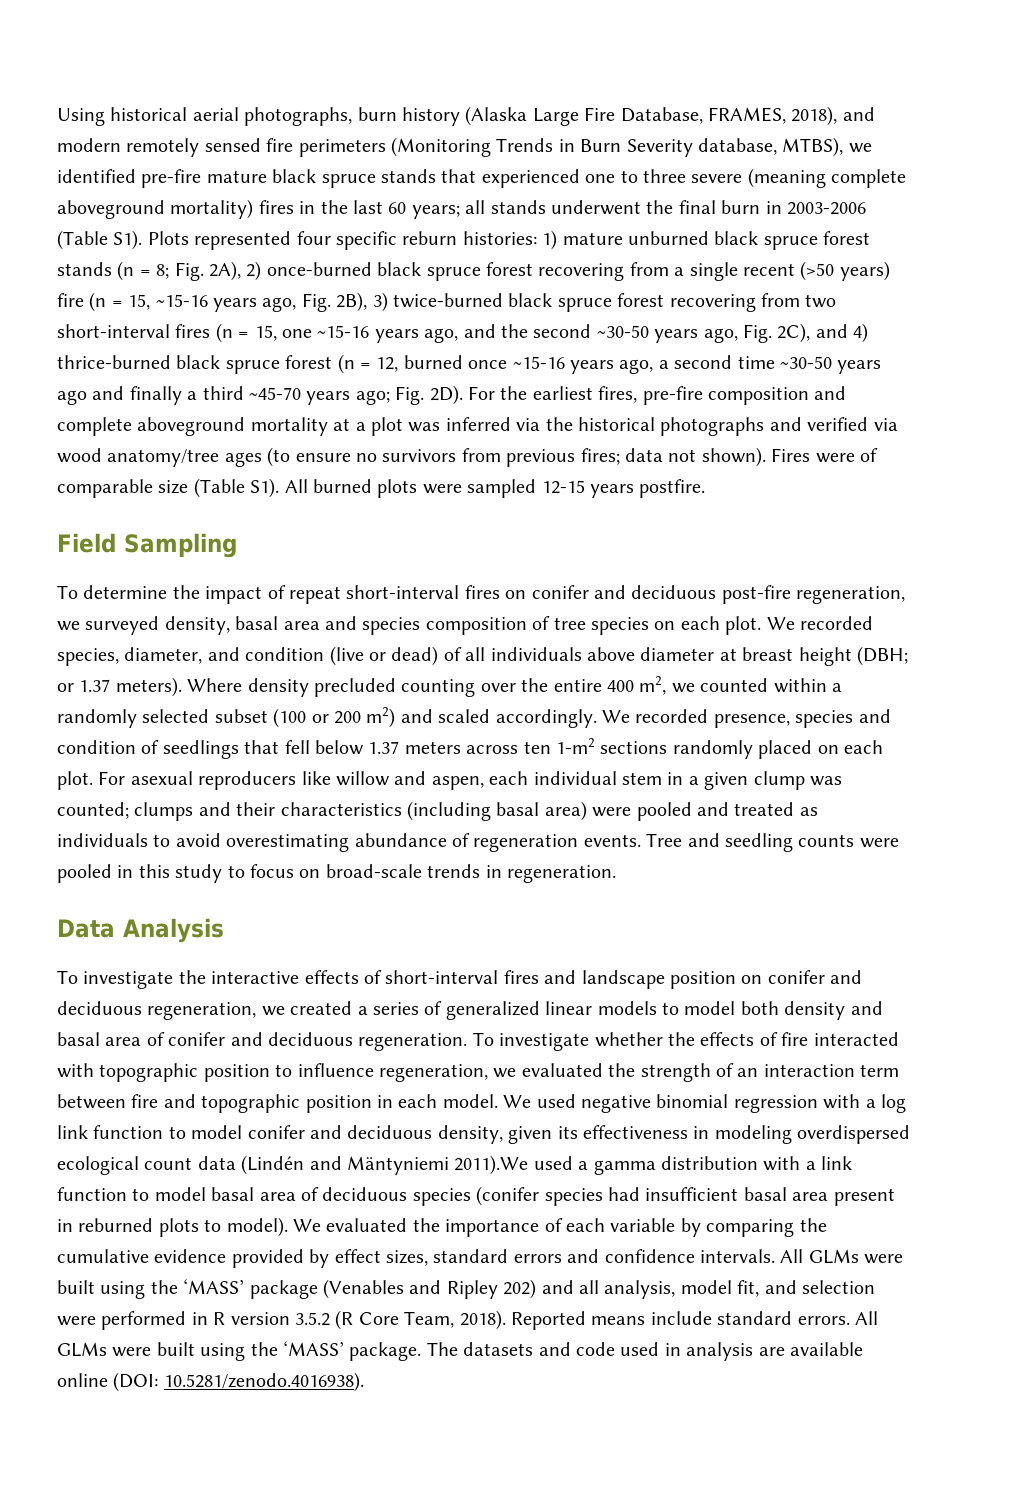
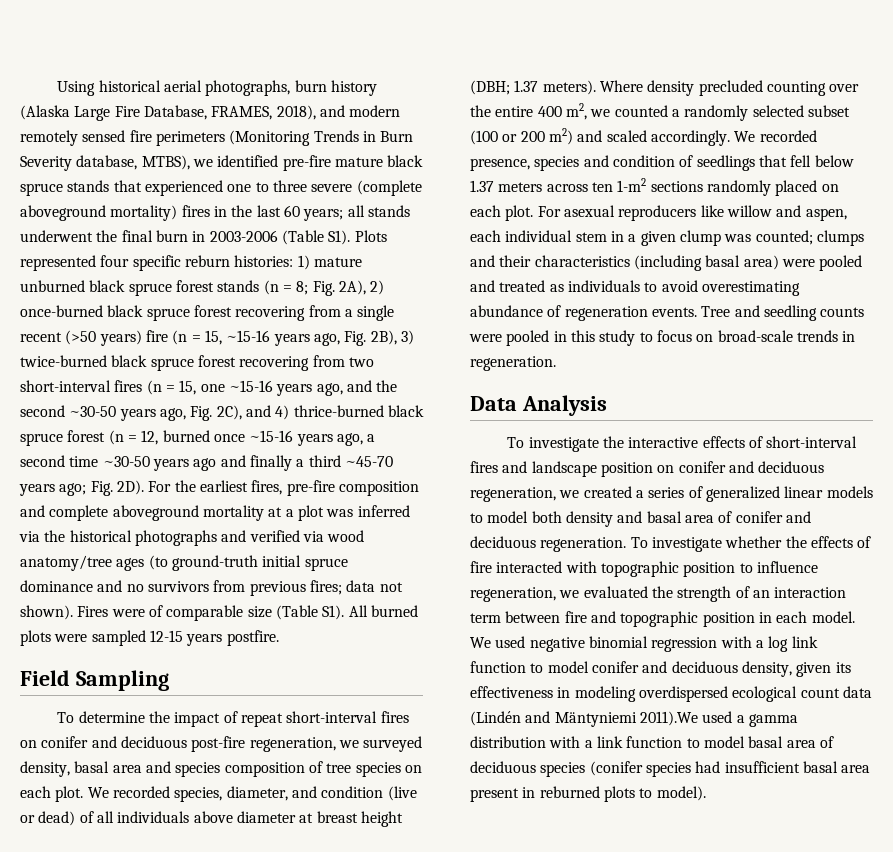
- Using historical aerial photographs, burn history (Alaska Large Fire Database, FRAMES, 2018), and modern remotely sensed fire perimeters (Monitoring Trends in Burn Severity database, MTBS), we identified pre-fire mature black spruce stands that experienced one to three severe (meaning complete aboveground mortality) fires in the last 60 years;
+ Using historical aerial photographs, burn history (Alaska Large Fire Database, FRAMES, 2018), and modern remotely sensed fire perimeters (Monitoring Trends in Burn Severity database, MTBS), we identified pre-fire mature black spruce stands that experienced one to three severe (complete aboveground mortality) fires in the last 60 years;
- For the earliest fires, pre-fire composition and complete aboveground mortality at a plot was inferred via the historical photographs and verified via wood anatomy/tree ages (to ensure no survivors from previous fires; data not shown).
+ For the earliest fires, pre-fire composition and complete aboveground mortality at a plot was inferred via the historical photographs and verified via wood anatomy/tree ages (to ground-truth initial spruce dominance and no survivors from previous fires; data not shown).
- We recorded species, diameter, and condition (live or dead) of all individuals above diameter at breast height (DBH; or 1.37 meters).
+ We recorded species, diameter, and condition (live or dead) of all individuals above diameter at breast height (DBH; 1.37 meters).
- Where density precluded counting over the entire 400 m2, we counted within a randomly selected subset (100 or 200 m2) and scaled accordingly.
+ Where density precluded counting over the entire 400 m2, we counted a randomly selected subset (100 or 200 m2) and scaled accordingly.
- We evaluated the importance of each variable by comparing the cumulative evidence provided by effect sizes, standard errors and confidence intervals. All GLMs were built using the ‘MASS’ package (Venables and Ripley 202) and all analysis, model fit, and selection were performed in R version 3.5.2 (R Core Team, 2018). Reported means include standard errors. All GLMs were built using the ‘MASS’ package. The datasets and code used in analysis are available online (DOI: 10.5281/zenodo.4016938).

